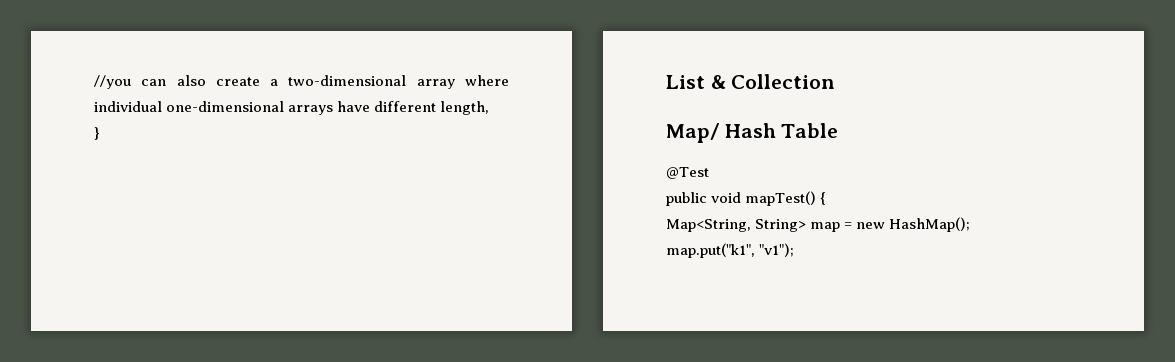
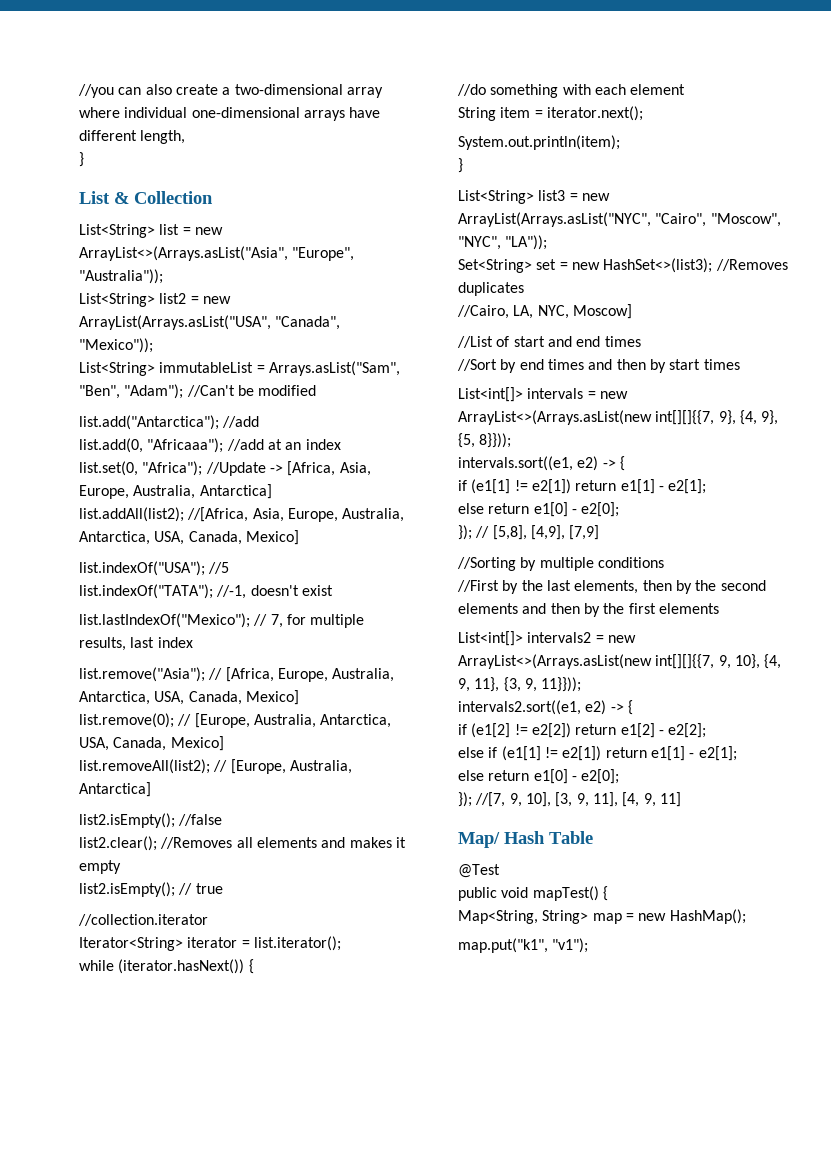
+ List<String> list = new ArrayList<>(Arrays.asList("Asia", "Europe", "Australia"));
+ List<String> list2 = new ArrayList(Arrays.asList("USA", "Canada", "Mexico"));
+ List<String> immutableList = Arrays.asList("Sam", "Ben", "Adam"); //Can't be modified
+ list.add("Antarctica"); //add
+ list.add(0, "Africaaa"); //add at an index
+ list.set(0, "Africa"); //Update -> [Africa, Asia, Europe, Australia, Antarctica]
+ list.addAll(list2); //[Africa, Asia, Europe, Australia, Antarctica, USA, Canada, Mexico]
+ list.indexOf("USA"); //5
+ list.indexOf("TATA"); //-1, doesn't exist
+ list.lastIndexOf("Mexico"); // 7, for multiple results, last index
+ list.remove("Asia"); // [Africa, Europe, Australia, Antarctica, USA, Canada, Mexico]
+ list.remove(0); // [Europe, Australia, Antarctica, USA, Canada, Mexico]
+ list.removeAll(list2); // [Europe, Australia, Antarctica]
+ list2.isEmpty(); //false
+ list2.clear(); //Removes all elements and makes it empty
+ list2.isEmpty(); // true
+ //collection.iterator
+ Iterator<String> iterator = list.iterator();
+ while (iterator.hasNext()) {
+ //do something with each element
+ String item = iterator.next();
+ System.out.println(item);
+ }
+ List<String> list3 = new ArrayList(Arrays.asList("NYC", "Cairo", "Moscow", "NYC", "LA"));
+ Set<String> set = new HashSet<>(list3); //Removes duplicates
+ //Cairo, LA, NYC, Moscow]
+ //List of start and end times
+ //Sort by end times and then by start times
+ List<int[]> intervals = new ArrayList<>(Arrays.asList(new int[][]{{7, 9}, {4, 9}, {5, 8}}));
+ intervals.sort((e1, e2) -> {
+ if (e1[1] != e2[1]) return e1[1] - e2[1];
+ else return e1[0] - e2[0];
+ }); // [5,8], [4,9], [7,9]
+ //Sorting by multiple conditions
+ //First by the last elements, then by the second elements and then by the first elements
+ List<int[]> intervals2 = new ArrayList<>(Arrays.asList(new int[][]{{7, 9, 10}, {4, 9, 11}, {3, 9, 11}}));
+ intervals2.sort((e1, e2) -> {
+ if (e1[2] != e2[2]) return e1[2] - e2[2];
+ else if (e1[1] != e2[1]) return e1[1] - e2[1];
+ else return e1[0] - e2[0];
+ }); //[7, 9, 10], [3, 9, 11], [4, 9, 11]

